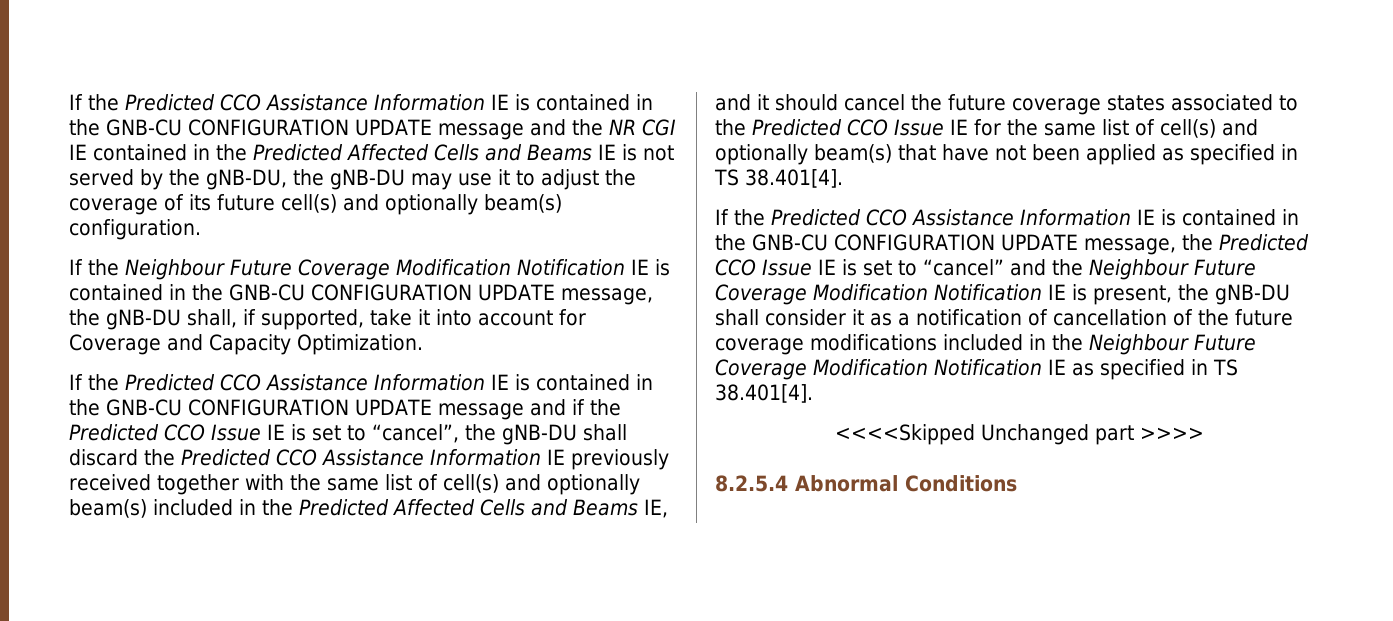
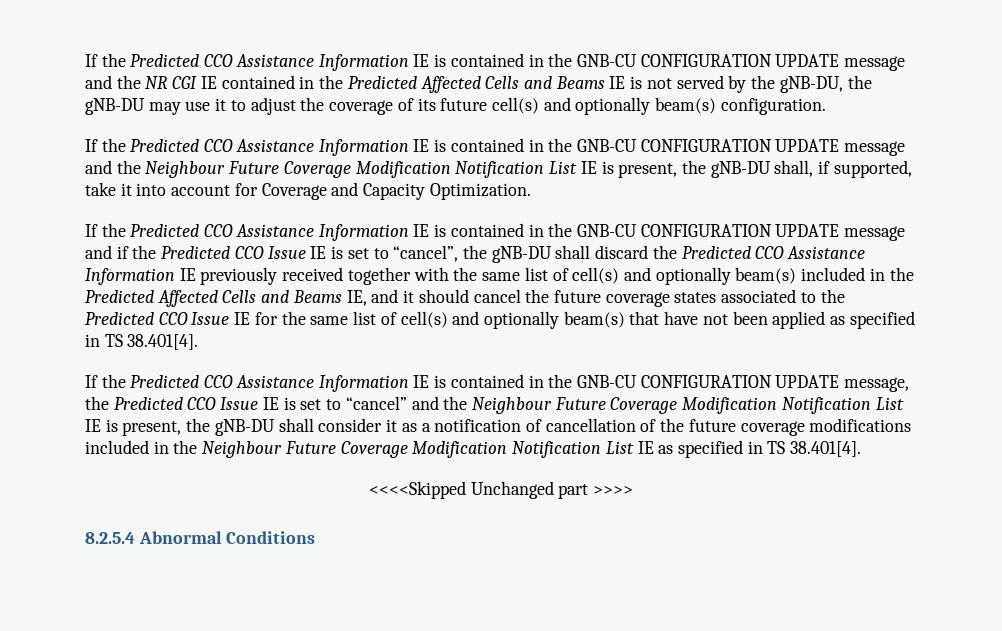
- If the Neighbour Future Coverage Modification Notification IE is contained in the GNB-CU CONFIGURATION UPDATE message, the gNB-DU shall, if supported, take it into account for Coverage and Capacity Optimization.
+ If the Predicted CCO Assistance Information IE is contained in the GNB-CU CONFIGURATION UPDATE message and the Neighbour Future Coverage Modification Notification List IE is present, the gNB-DU shall, if supported, take it into account for Coverage and Capacity Optimization.
- If the Predicted CCO Assistance Information IE is contained in the GNB-CU CONFIGURATION UPDATE message, the Predicted CCO Issue IE is set to “cancel” and the Neighbour Future Coverage Modification Notification IE is present, the gNB-DU shall consider it as a notification of cancellation of the future coverage modifications included in the Neighbour Future Coverage Modification Notification IE as specified in TS 38.401[4].
+ If the Predicted CCO Assistance Information IE is contained in the GNB-CU CONFIGURATION UPDATE message, the Predicted CCO Issue IE is set to “cancel” and the Neighbour Future Coverage Modification Notification List IE is present, the gNB-DU shall consider it as a notification of cancellation of the future coverage modifications included in the Neighbour Future Coverage Modification Notification List IE as specified in TS 38.401[4].

